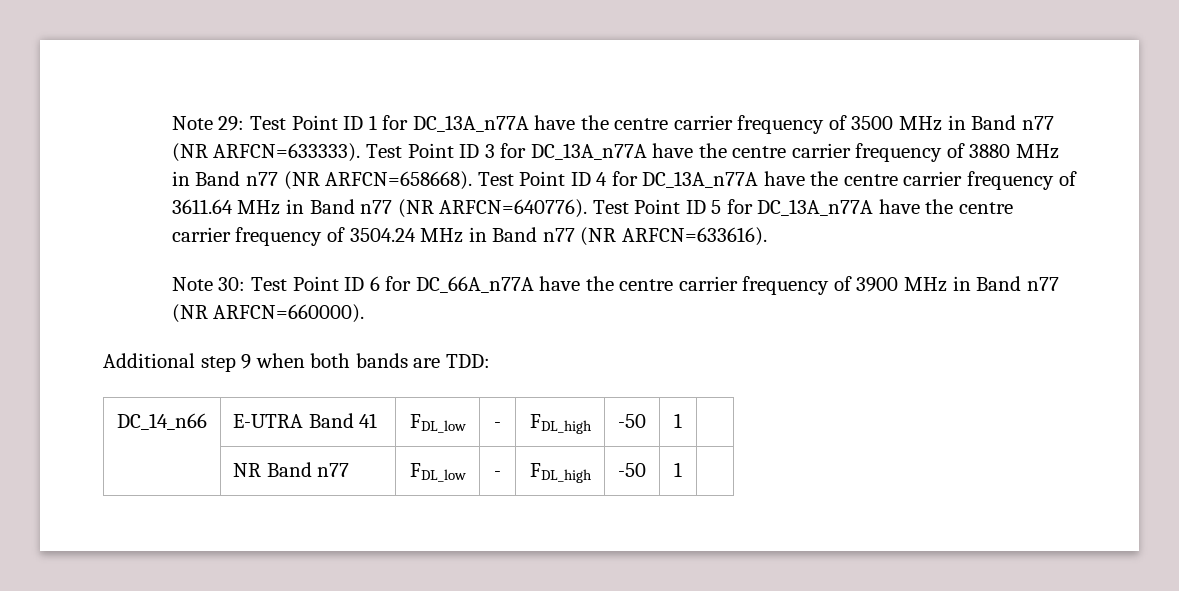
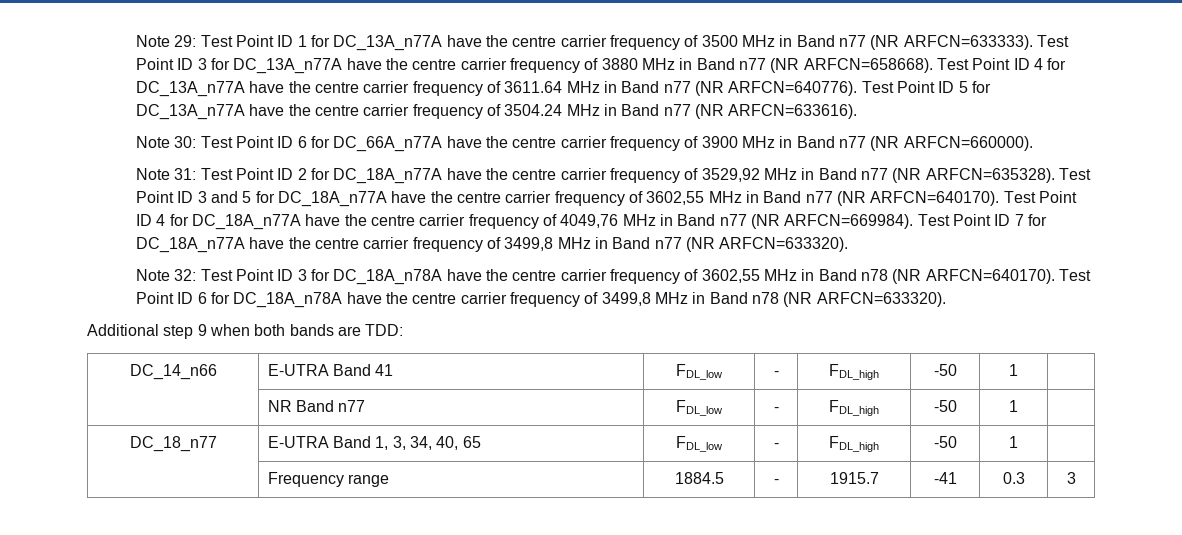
+ Note 31: Test Point ID 2 for DC_18A_n77A have the centre carrier frequency of 3529,92 MHz in Band n77 (NR ARFCN=635328). Test Point ID 3 and 5 for DC_18A_n77A have the centre carrier frequency of 3602,55 MHz in Band n77 (NR ARFCN=640170). Test Point ID 4 for DC_18A_n77A have the centre carrier frequency of 4049,76 MHz in Band n77 (NR ARFCN=669984). Test Point ID 7 for DC_18A_n77A have the centre carrier frequency of 3499,8 MHz in Band n77 (NR ARFCN=633320).
+ Note 32: Test Point ID 3 for DC_18A_n78A have the centre carrier frequency of 3602,55 MHz in Band n78 (NR ARFCN=640170). Test Point ID 6 for DC_18A_n78A have the centre carrier frequency of 3499,8 MHz in Band n78 (NR ARFCN=633320).
+ DC_18_n77 | E-UTRA Band 1, 3, 34, 40, 65 | FDL_low | - | FDL_high | -50 | 1 |
+ | Frequency range | 1884.5 | - | 1915.7 | -41 | 0.3 | 3

